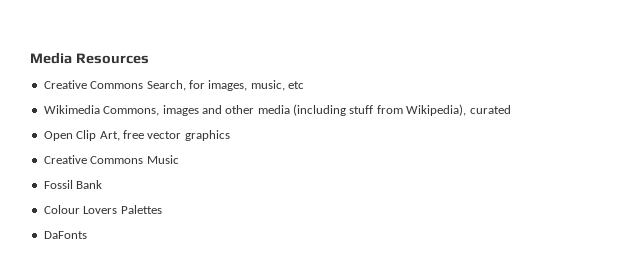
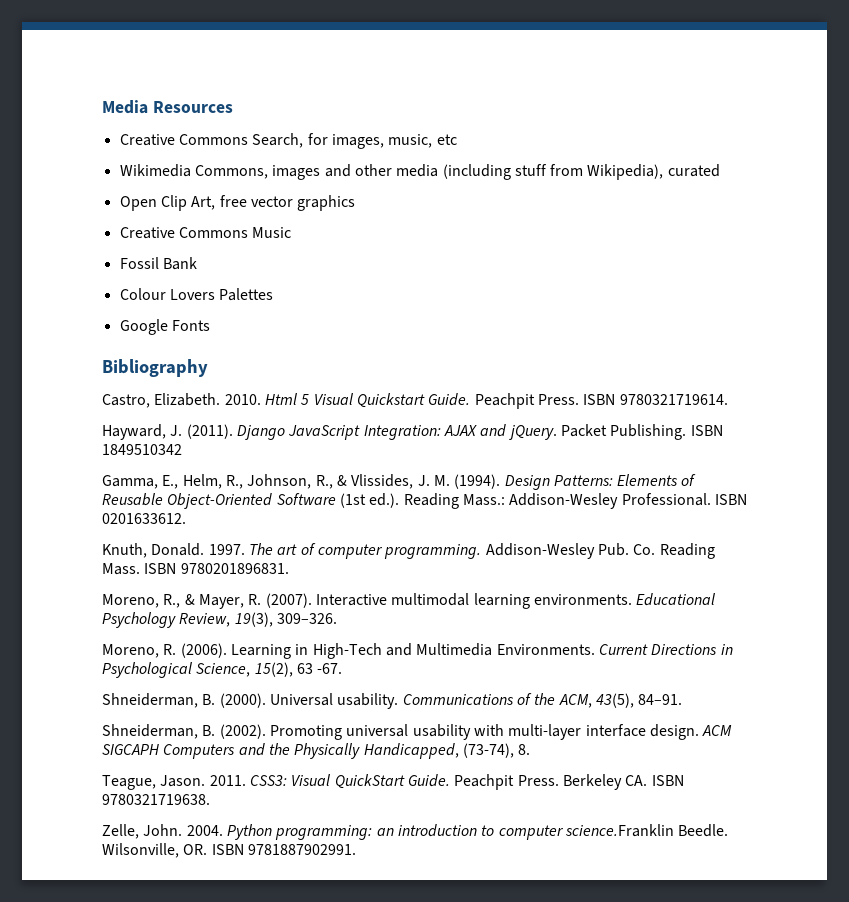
- DaFonts
+ Google Fonts
+ Bibliography
+ Castro, Elizabeth. 2010. Html 5 Visual Quickstart Guide. Peachpit Press. ISBN 9780321719614.
+ Hayward, J. (2011). Django JavaScript Integration: AJAX and jQuery. Packet Publishing. ISBN 1849510342
+ Gamma, E., Helm, R., Johnson, R., & Vlissides, J. M. (1994). Design Patterns: Elements of Reusable Object-Oriented Software (1st ed.). Reading Mass.: Addison-Wesley Professional. ISBN 0201633612.
+ Knuth, Donald. 1997. The art of computer programming. Addison-Wesley Pub. Co. Reading Mass. ISBN 9780201896831.
+ Moreno, R., & Mayer, R. (2007). Interactive multimodal learning environments. Educational Psychology Review, 19(3), 309–326.
+ Moreno, R. (2006). Learning in High-Tech and Multimedia Environments. Current Directions in Psychological Science, 15(2), 63 -67.
+ Shneiderman, B. (2000). Universal usability. Communications of the ACM, 43(5), 84–91.
+ Shneiderman, B. (2002). Promoting universal usability with multi-layer interface design. ACM SIGCAPH Computers and the Physically Handicapped, (73-74), 8.
+ Teague, Jason. 2011. CSS3: Visual QuickStart Guide. Peachpit Press. Berkeley CA. ISBN 9780321719638.
+ Zelle, John. 2004. Python programming: an introduction to computer science.Franklin Beedle. Wilsonville, OR. ISBN 9781887902991.

